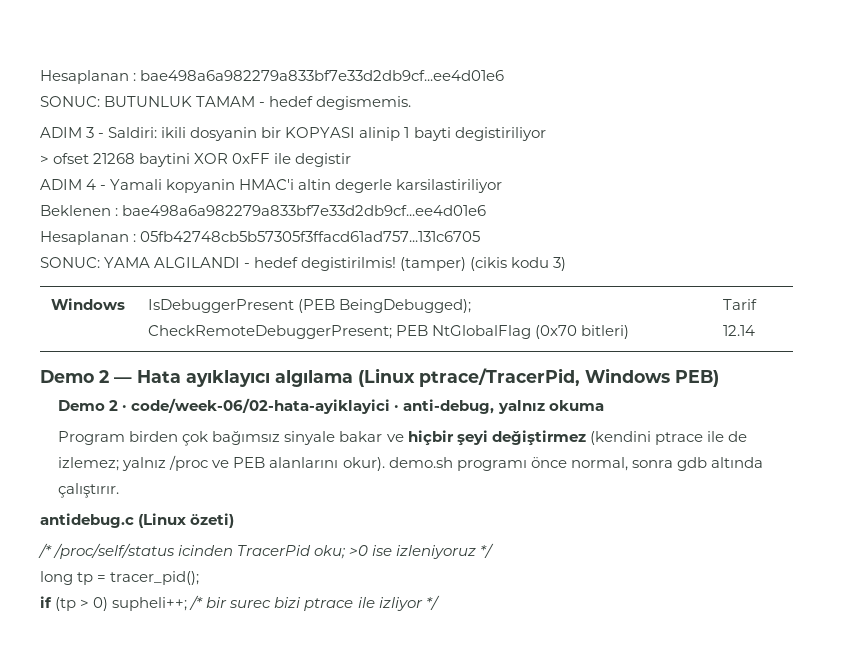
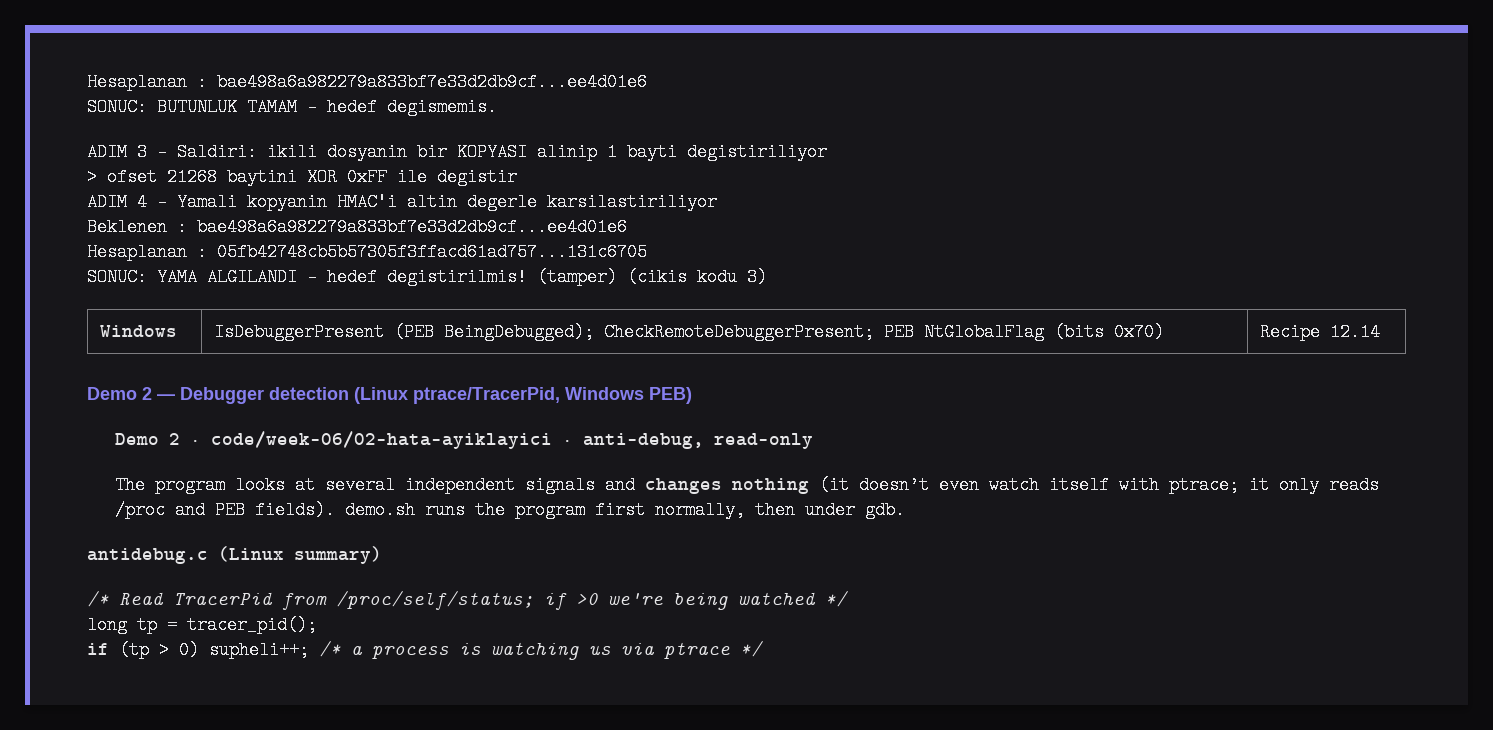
- Windows | IsDebuggerPresent (PEB BeingDebugged); CheckRemoteDebuggerPresent; PEB NtGlobalFlag (0x70 bitleri) | Tarif 12.14
+ Windows | IsDebuggerPresent (PEB BeingDebugged); CheckRemoteDebuggerPresent; PEB NtGlobalFlag (bits 0x70) | Recipe 12.14
- Demo 2 — Hata ayıklayıcı algılama (Linux ptrace/TracerPid, Windows PEB)
+ Demo 2 — Debugger detection (Linux ptrace/TracerPid, Windows PEB)
- Demo 2 · code/week-06/02-hata-ayiklayici · anti-debug, yalnız okuma
- Program birden çok bağımsız sinyale bakar ve hiçbir şeyi değiştirmez (kendini ptrace ile de izlemez; yalnız /proc ve PEB alanlarını okur). demo.sh programı önce normal, sonra gdb altında çalıştırır.
+ Demo 2 · code/week-06/02-hata-ayiklayici · anti-debug, read-only
+ The program looks at several independent signals and changes nothing (it doesn’t even watch itself with ptrace; it only reads /proc and PEB fields). demo.sh runs the program first normally, then under gdb.
- antidebug.c (Linux özeti)
- /* /proc/self/status icinden TracerPid oku; >0 ise izleniyoruz */
+ antidebug.c (Linux summary)
+ /* Read TracerPid from /proc/self/status; if >0 we're being watched */
- if (tp > 0) supheli++; /* bir surec bizi ptrace ile izliyor */
+ if (tp > 0) supheli++; /* a process is watching us via ptrace */

